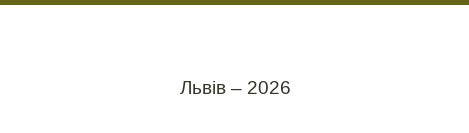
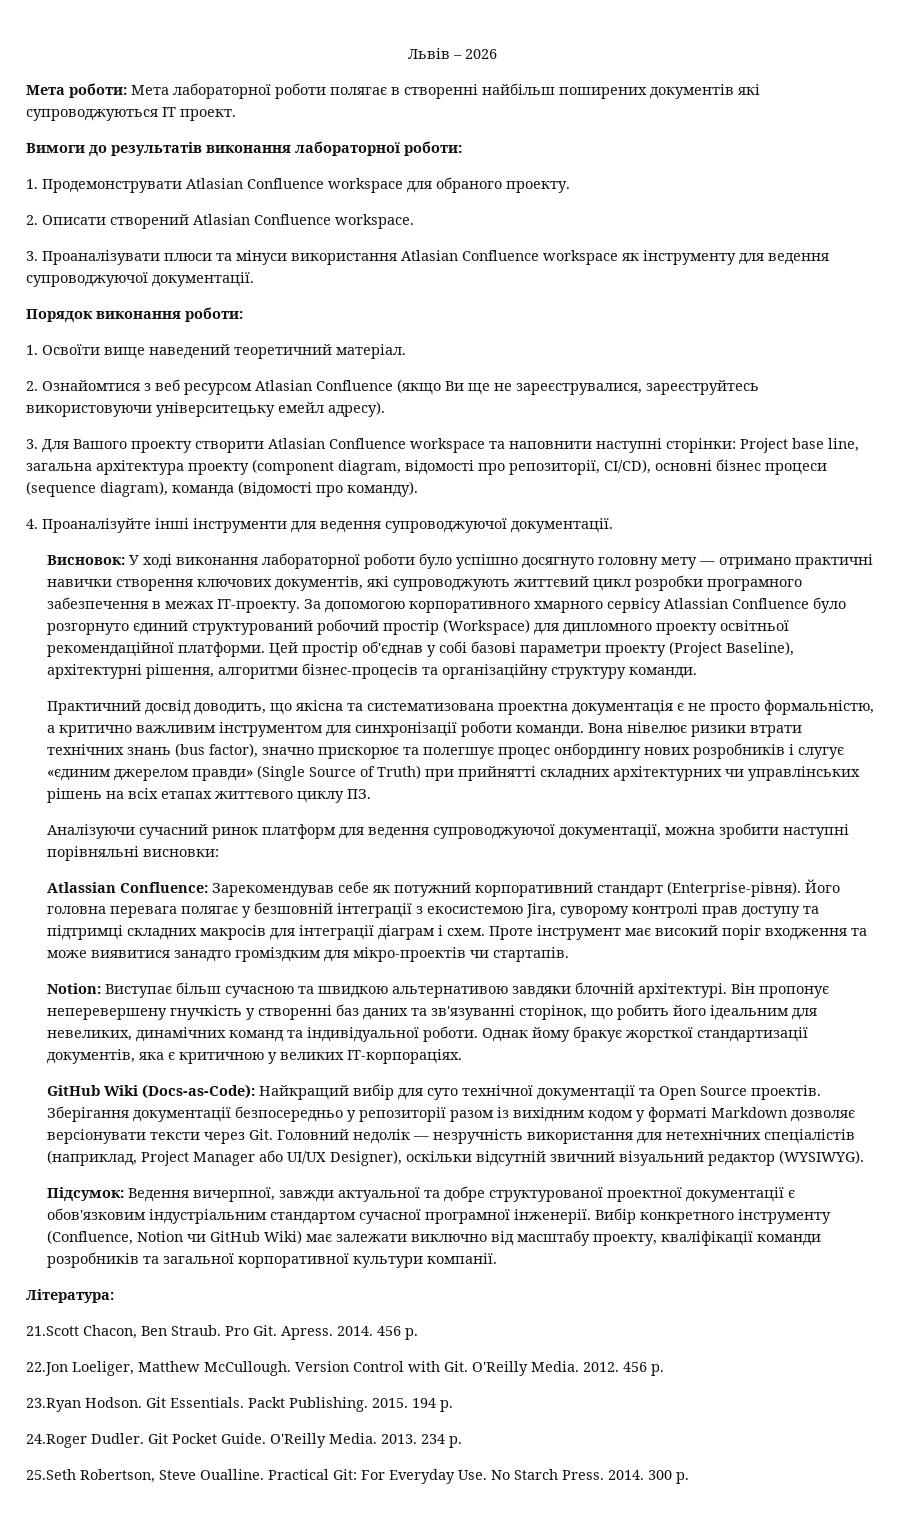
+ Мета роботи: Мета лабораторної роботи полягає в створенні найбільш поширених документів які супроводжуються ІТ проект.
+ Вимоги до результатів виконання лабораторної роботи:
+ 1. Продемонструвати Atlasian Confluence workspace для обраного проекту.
+ 2. Описати створений Atlasian Confluence workspace.
+ 3. Проаналізувати плюси та мінуси використання Atlasian Confluence workspace як інструменту для ведення супроводжуючої документації.
+ Порядок виконання роботи:
+ 1. Освоїти вище наведений теоретичний матеріал.
+ 2. Ознайомтися з веб ресурсом Atlasian Confluence (якщо Ви ще не зареєструвалися, зареєструйтесь використовуючи університецьку емейл адресу).
+ 3. Для Вашого проекту створити Atlasian Confluence workspace та наповнити наступні сторінки: Project base line, загальна архітектура проекту (component diagram, відомості про репозиторії, CI/CD), основні бізнес процеси (sequence diagram), команда (відомості про команду).
+ 4. Проаналізуйте інші інструменти для ведення супроводжуючої документації.
+ Висновок: У ході виконання лабораторної роботи було успішно досягнуто головну мету — отримано практичні навички створення ключових документів, які супроводжують життєвий цикл розробки програмного забезпечення в межах ІТ-проекту. За допомогою корпоративного хмарного сервісу Atlassian Confluence було розгорнуто єдиний структурований робочий простір (Workspace) для дипломного проекту освітньої рекомендаційної платформи. Цей простір об'єднав у собі базові параметри проекту (Project Baseline), архітектурні рішення, алгоритми бізнес-процесів та організаційну структуру команди.
+ Практичний досвід доводить, що якісна та систематизована проектна документація є не просто формальністю, а критично важливим інструментом для синхронізації роботи команди. Вона нівелює ризики втрати технічних знань (bus factor), значно прискорює та полегшує процес онбордингу нових розробників і слугує «єдиним джерелом правди» (Single Source of Truth) при прийнятті складних архітектурних чи управлінських рішень на всіх етапах життєвого циклу ПЗ.
+ Аналізуючи сучасний ринок платформ для ведення супроводжуючої документації, можна зробити наступні порівняльні висновки:
+ Atlassian Confluence: Зарекомендував себе як потужний корпоративний стандарт (Enterprise-рівня). Його головна перевага полягає у безшовній інтеграції з екосистемою Jira, суворому контролі прав доступу та підтримці складних макросів для інтеграції діаграм і схем. Проте інструмент має високий поріг входження та може виявитися занадто громіздким для мікро-проектів чи стартапів.
+ Notion: Виступає більш сучасною та швидкою альтернативою завдяки блочній архітектурі. Він пропонує неперевершену гнучкість у створенні баз даних та зв'язуванні сторінок, що робить його ідеальним для невеликих, динамічних команд та індивідуальної роботи. Однак йому бракує жорсткої стандартизації документів, яка є критичною у великих ІТ-корпораціях.
+ GitHub Wiki (Docs-as-Code): Найкращий вибір для суто технічної документації та Open Source проектів. Зберігання документації безпосередньо у репозиторії разом із вихідним кодом у форматі Markdown дозволяє версіонувати тексти через Git. Головний недолік — незручність використання для нетехнічних спеціалістів (наприклад, Project Manager або UI/UX Designer), оскільки відсутній звичний візуальний редактор (WYSIWYG).
+ Підсумок: Ведення вичерпної, завжди актуальної та добре структурованої проектної документації є обов'язковим індустріальним стандартом сучасної програмної інженерії. Вибір конкретного інструменту (Confluence, Notion чи GitHub Wiki) має залежати виключно від масштабу проекту, кваліфікації команди розробників та загальної корпоративної культури компанії.
+ Література:
+ 21.Scott Chacon, Ben Straub. Pro Git. Apress. 2014. 456 p.
+ 22.Jon Loeliger, Matthew McCullough. Version Control with Git. O'Reilly Media. 2012. 456 p.
+ 23.Ryan Hodson. Git Essentials. Packt Publishing. 2015. 194 p.
+ 24.Roger Dudler. Git Pocket Guide. O'Reilly Media. 2013. 234 p.
+ 25.Seth Robertson, Steve Oualline. Practical Git: For Everyday Use. No Starch Press. 2014. 300 p.

